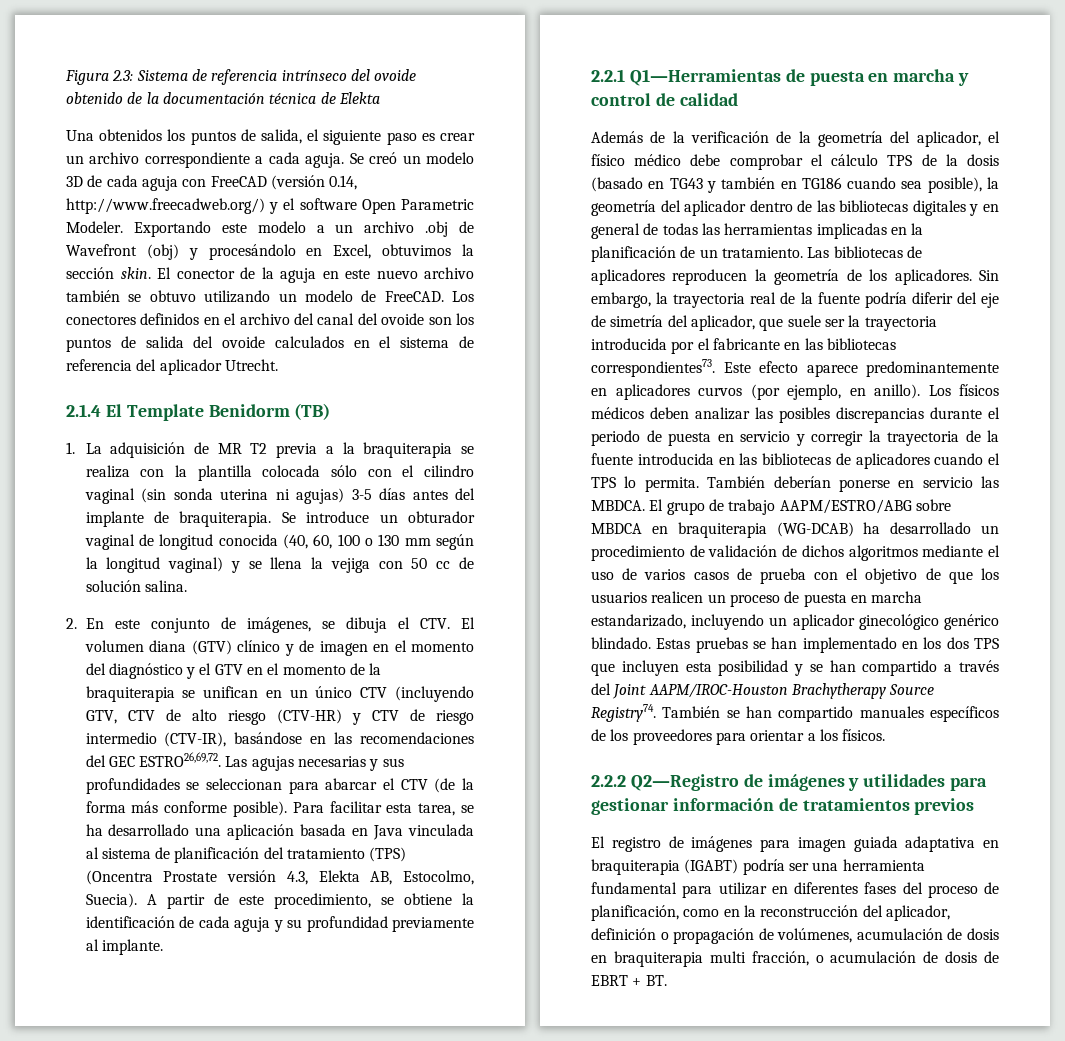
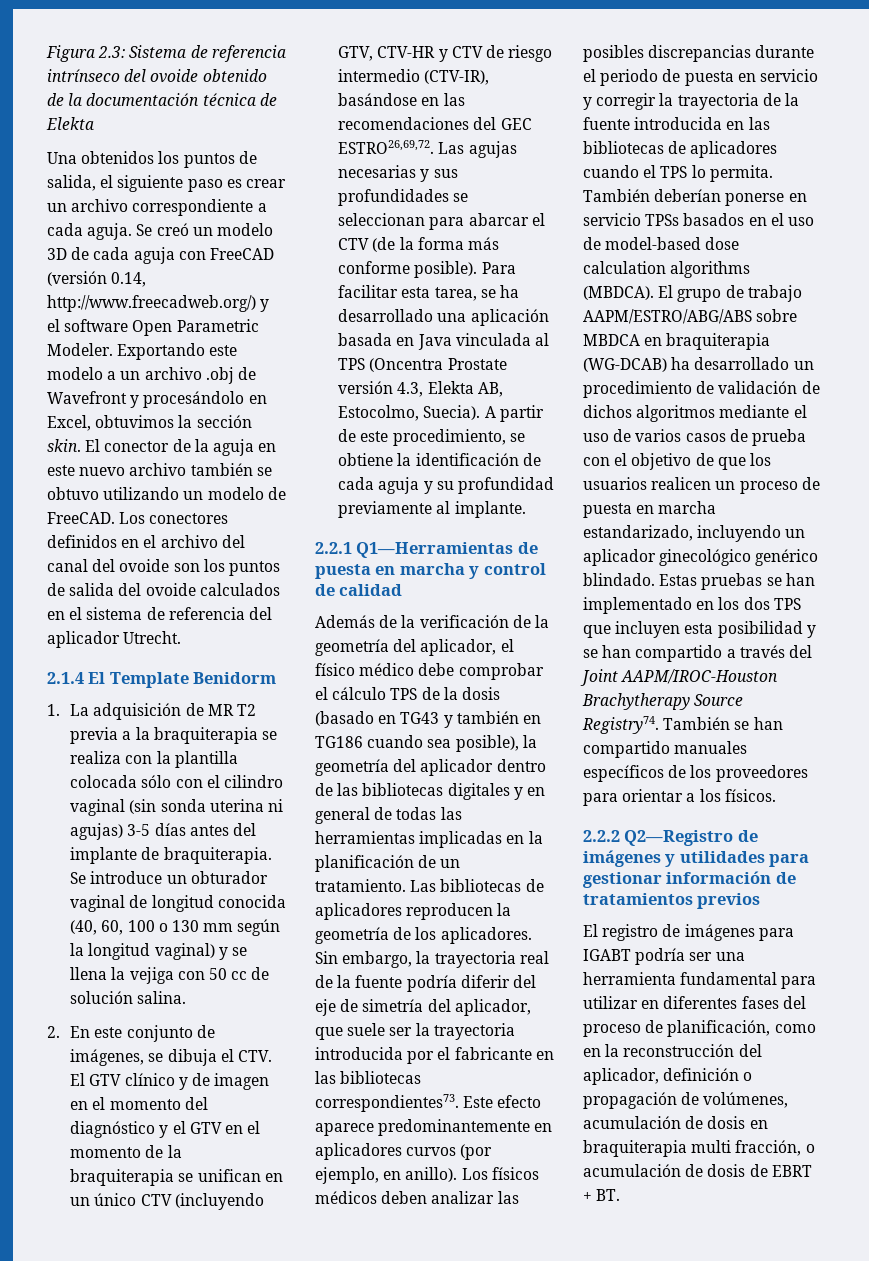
- Exportando este modelo a un archivo .obj de Wavefront (obj) y procesándolo en Excel, obtuvimos la sección skin.
+ Exportando este modelo a un archivo .obj de Wavefront y procesándolo en Excel, obtuvimos la sección skin.
- 2.1.4 El Template Benidorm (TB)
+ 2.1.4 El Template Benidorm
- 2. En este conjunto de imágenes, se dibuja el CTV. El volumen diana (GTV) clínico y de imagen en el momento del diagnóstico y el GTV en el momento de la braquiterapia se unifican en un único CTV (incluyendo GTV, CTV de alto riesgo (CTV-HR) y CTV de riesgo intermedio (CTV-IR), basándose en las recomendaciones del GEC ESTRO26,69,72.
+ 2. En este conjunto de imágenes, se dibuja el CTV. El GTV clínico y de imagen en el momento del diagnóstico y el GTV en el momento de la braquiterapia se unifican en un único CTV (incluyendo GTV, CTV-HR y CTV de riesgo intermedio (CTV-IR), basándose en las recomendaciones del GEC ESTRO26,69,72.
- Para facilitar esta tarea, se ha desarrollado una aplicación basada en Java vinculada al sistema de planificación del tratamiento (TPS) (Oncentra Prostate versión 4.3, Elekta AB, Estocolmo, Suecia).
+ Para facilitar esta tarea, se ha desarrollado una aplicación basada en Java vinculada al TPS (Oncentra Prostate versión 4.3, Elekta AB, Estocolmo, Suecia).
- También deberían ponerse en servicio las MBDCA.
+ También deberían ponerse en servicio TPSs basados en el uso de model-based dose calculation algorithms (MBDCA).
- El grupo de trabajo AAPM/ESTRO/ABG sobre MBDCA en braquiterapia (WG-DCAB) ha desarrollado un procedimiento de validación de dichos algoritmos mediante el uso de varios casos de prueba con el objetivo de que los usuarios realicen un proceso de puesta en marcha estandarizado, incluyendo un aplicador ginecológico genérico blindado.
+ El grupo de trabajo AAPM/ESTRO/ABG/ABS sobre MBDCA en braquiterapia (WG-DCAB) ha desarrollado un procedimiento de validación de dichos algoritmos mediante el uso de varios casos de prueba con el objetivo de que los usuarios realicen un proceso de puesta en marcha estandarizado, incluyendo un aplicador ginecológico genérico blindado.
- El registro de imágenes para imagen guiada adaptativa en braquiterapia (IGABT) podría ser una herramienta fundamental para utilizar en diferentes fases del proceso de planificación, como en la reconstrucción del aplicador, definición o propagación de volúmenes, acumulación de dosis en braquiterapia multi fracción, o acumulación de dosis de EBRT + BT.
+ El registro de imágenes para IGABT podría ser una herramienta fundamental para utilizar en diferentes fases del proceso de planificación, como en la reconstrucción del aplicador, definición o propagación de volúmenes, acumulación de dosis en braquiterapia multi fracción, o acumulación de dosis de EBRT + BT.

